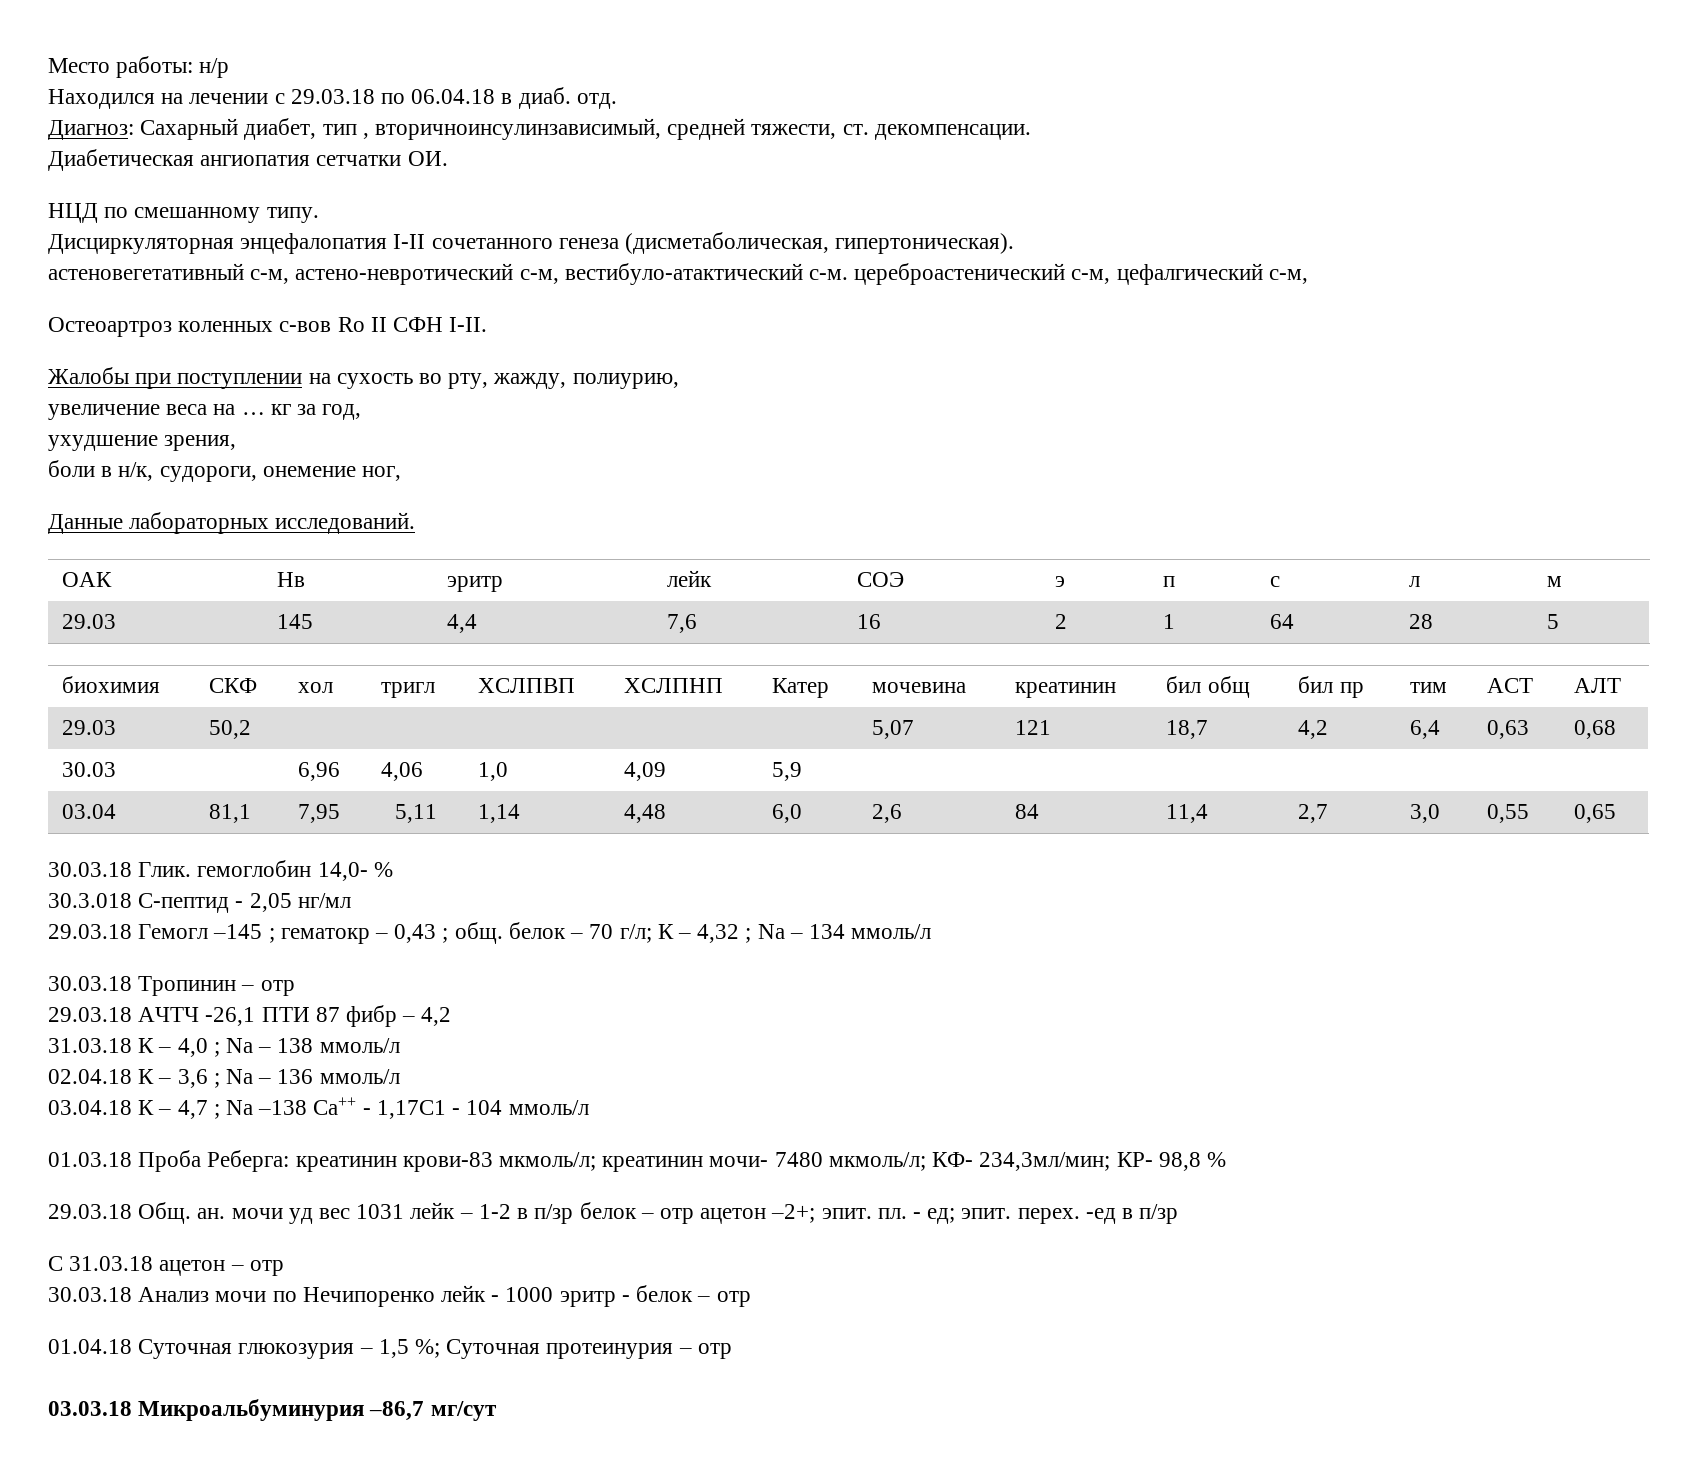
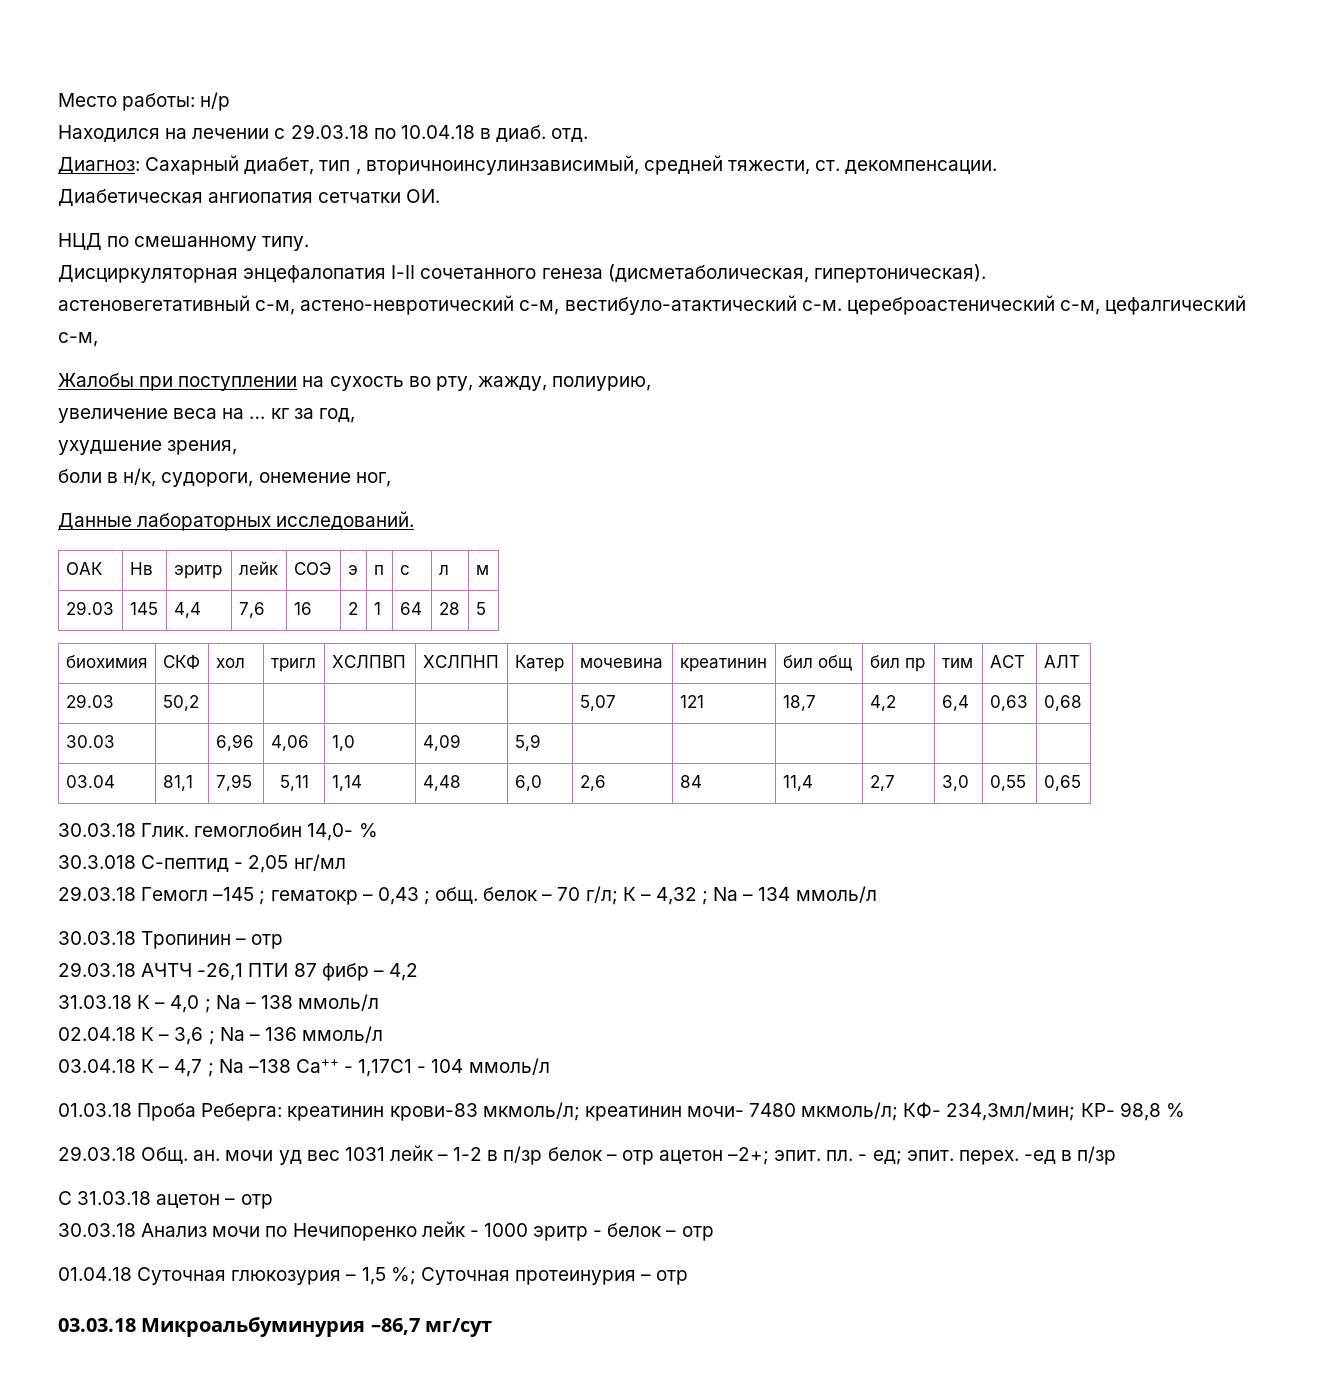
- Находился на лечении с 29.03.18 по 06.04.18 в диаб. отд.
+ Находился на лечении с 29.03.18 по 10.04.18 в диаб. отд.
- Остеоартроз коленных с-вов Rо II СФН I-II.

